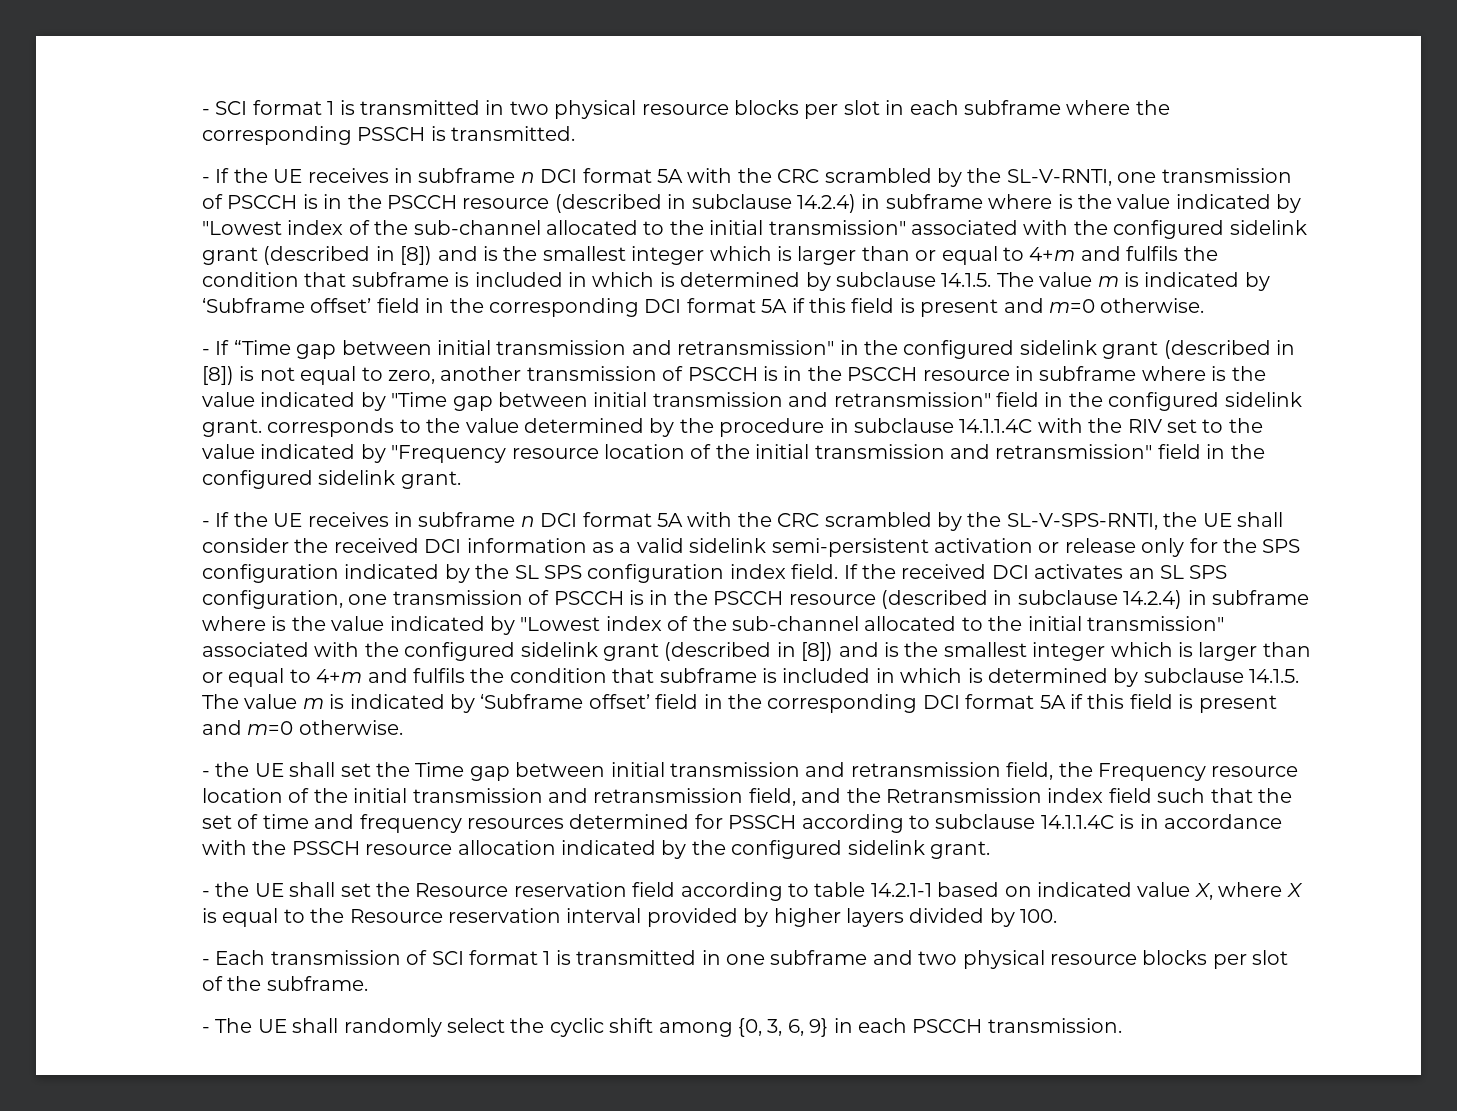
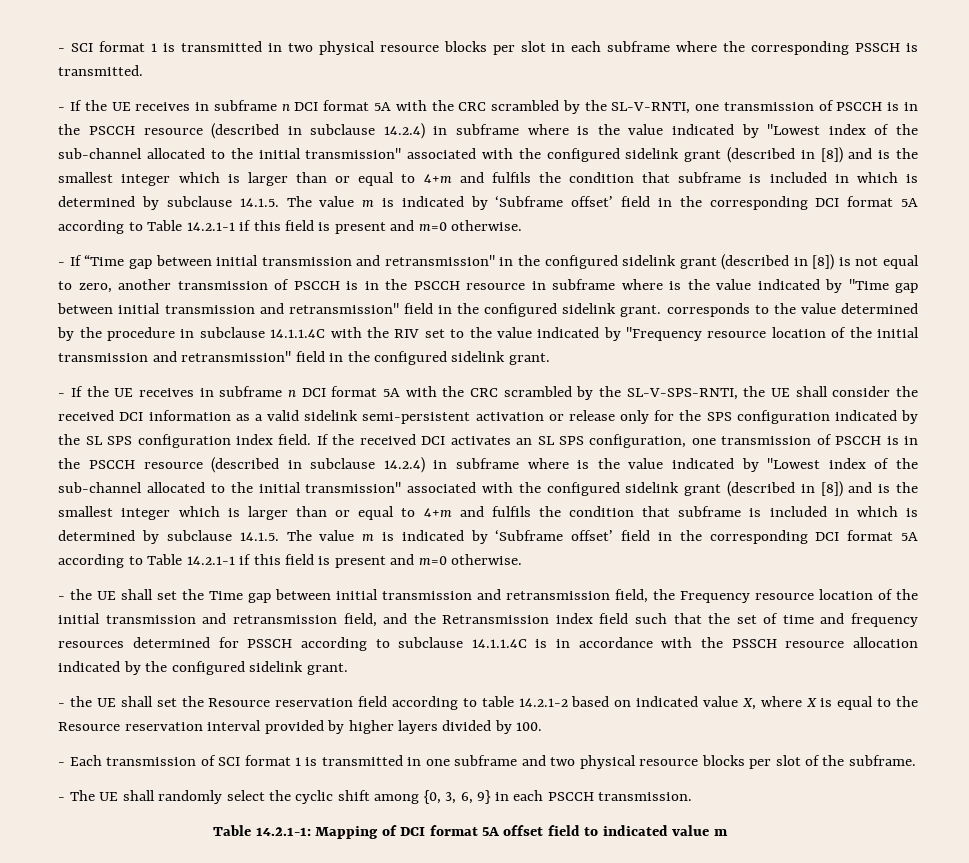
- - If the UE receives in subframe n DCI format 5A with the CRC scrambled by the SL-V-RNTI, one transmission of PSCCH is in the PSCCH resource (described in subclause 14.2.4) in subframe where is the value indicated by "Lowest index of the sub-channel allocated to the initial transmission" associated with the configured sidelink grant (described in [8]) and is the smallest integer which is larger than or equal to 4+m and fulfils the condition that subframe is included in which is determined by subclause 14.1.5. The value m is indicated by ‘Subframe offset’ field in the corresponding DCI format 5A if this field is present and m=0 otherwise.
+ - If the UE receives in subframe n DCI format 5A with the CRC scrambled by the SL-V-RNTI, one transmission of PSCCH is in the PSCCH resource (described in subclause 14.2.4) in subframe where is the value indicated by "Lowest index of the sub-channel allocated to the initial transmission" associated with the configured sidelink grant (described in [8]) and is the smallest integer which is larger than or equal to 4+m and fulfils the condition that subframe is included in which is determined by subclause 14.1.5. The value m is indicated by ‘Subframe offset’ field in the corresponding DCI format 5A according to Table 14.2.1-1 if this field is present and m=0 otherwise.
- If the received DCI activates an SL SPS configuration, one transmission of PSCCH is in the PSCCH resource (described in subclause 14.2.4) in subframe where is the value indicated by "Lowest index of the sub-channel allocated to the initial transmission" associated with the configured sidelink grant (described in [8]) and is the smallest integer which is larger than or equal to 4+m and fulfils the condition that subframe is included in which is determined by subclause 14.1.5. The value m is indicated by ‘Subframe offset’ field in the corresponding DCI format 5A if this field is present and m=0 otherwise.
+ If the received DCI activates an SL SPS configuration, one transmission of PSCCH is in the PSCCH resource (described in subclause 14.2.4) in subframe where is the value indicated by "Lowest index of the sub-channel allocated to the initial transmission" associated with the configured sidelink grant (described in [8]) and is the smallest integer which is larger than or equal to 4+m and fulfils the condition that subframe is included in which is determined by subclause 14.1.5. The value m is indicated by ‘Subframe offset’ field in the corresponding DCI format 5A according to Table 14.2.1-1 if this field is present and m=0 otherwise.
- - the UE shall set the Resource reservation field according to table 14.2.1-1 based on indicated value X, where X is equal to the Resource reservation interval provided by higher layers divided by 100.
+ - the UE shall set the Resource reservation field according to table 14.2.1-2 based on indicated value X, where X is equal to the Resource reservation interval provided by higher layers divided by 100.
+ Table 14.2.1-1: Mapping of DCI format 5A offset field to indicated value m

